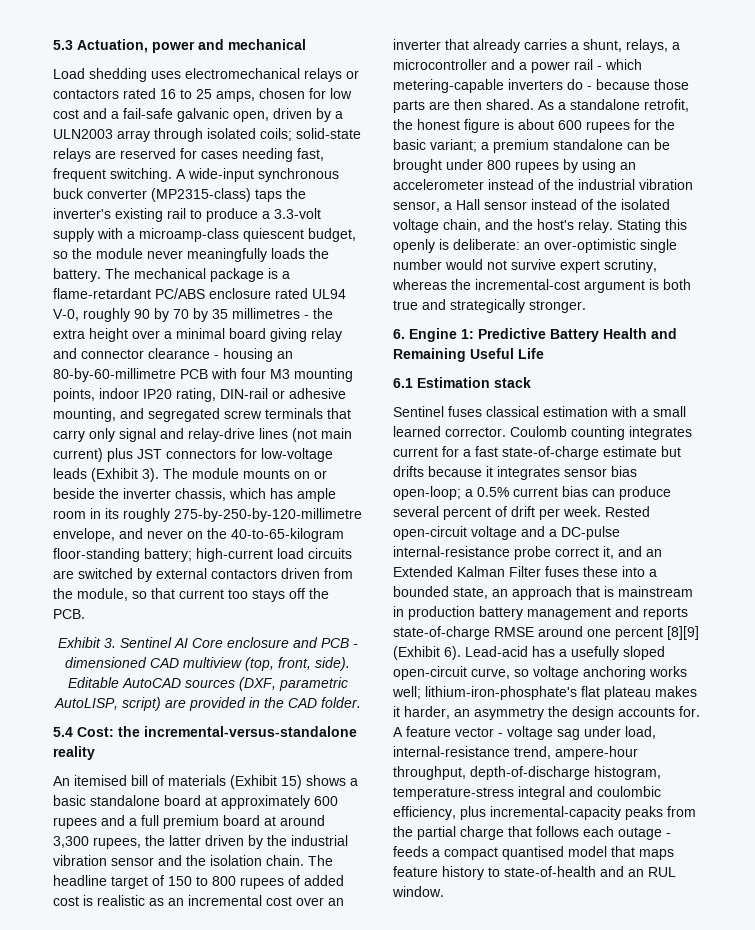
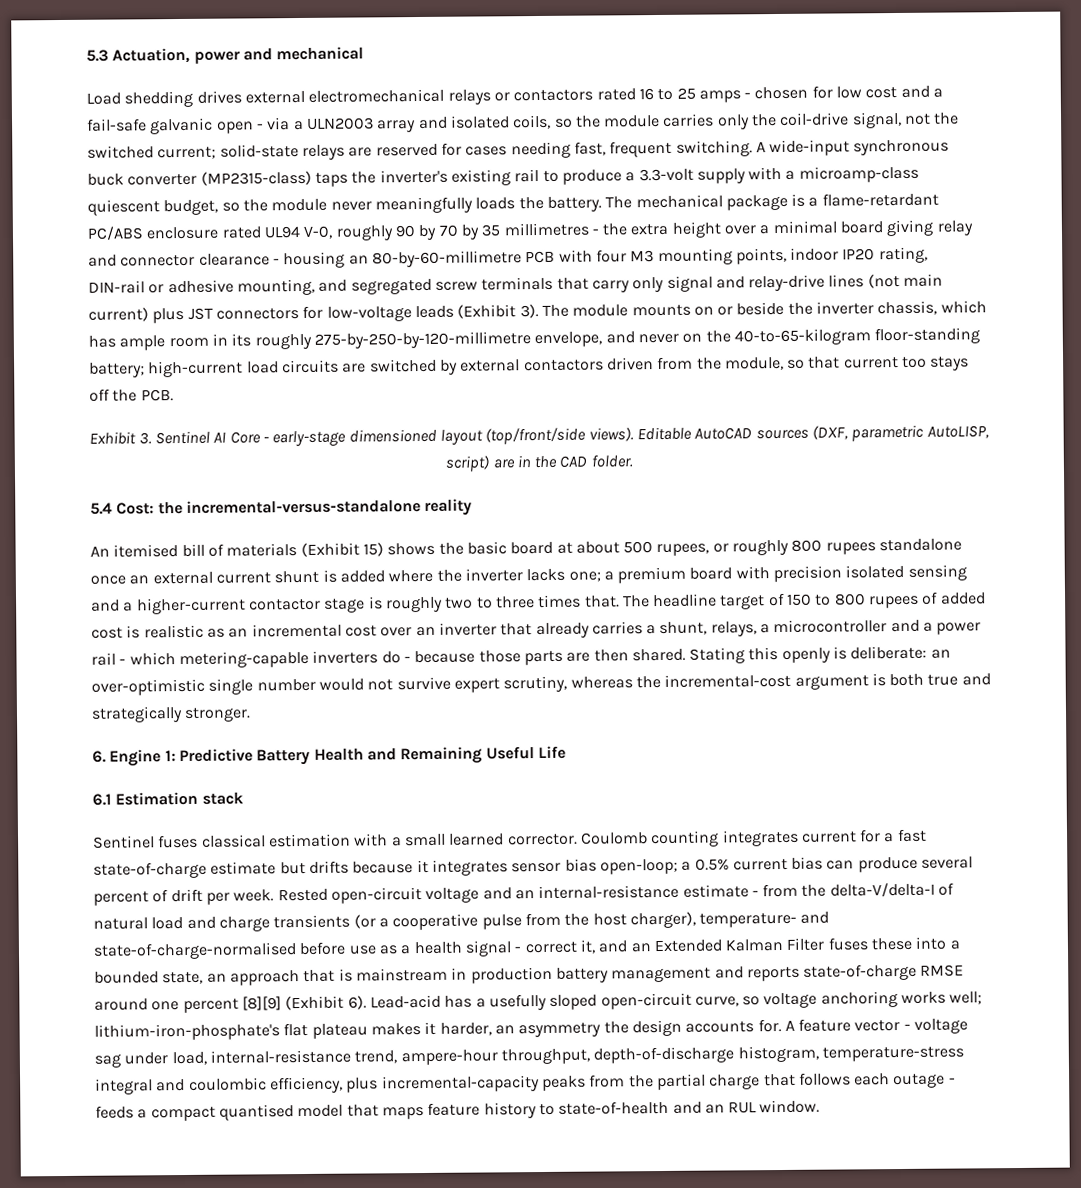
- Load shedding uses electromechanical relays or contactors rated 16 to 25 amps, chosen for low cost and a fail-safe galvanic open, driven by a ULN2003 array through isolated coils; solid-state relays are reserved for cases needing fast, frequent switching.
+ Load shedding drives external electromechanical relays or contactors rated 16 to 25 amps - chosen for low cost and a fail-safe galvanic open - via a ULN2003 array and isolated coils, so the module carries only the coil-drive signal, not the switched current; solid-state relays are reserved for cases needing fast, frequent switching.
- Exhibit 3. Sentinel AI Core enclosure and PCB - dimensioned CAD multiview (top, front, side).
+ Exhibit 3. Sentinel AI Core - early-stage dimensioned layout (top/front/side views).
- Editable AutoCAD sources (DXF, parametric AutoLISP, script) are provided in the CAD folder.
+ Editable AutoCAD sources (DXF, parametric AutoLISP, script) are in the CAD folder.
- An itemised bill of materials (Exhibit 15) shows a basic standalone board at approximately 600 rupees and a full premium board at around 3,300 rupees, the latter driven by the industrial vibration sensor and the isolation chain.
+ An itemised bill of materials (Exhibit 15) shows the basic board at about 500 rupees, or roughly 800 rupees standalone once an external current shunt is added where the inverter lacks one; a premium board with precision isolated sensing and a higher-current contactor stage is roughly two to three times that.
- As a standalone retrofit, the honest figure is about 600 rupees for the basic variant; a premium standalone can be brought under 800 rupees by using an accelerometer instead of the industrial vibration sensor, a Hall sensor instead of the isolated voltage chain, and the host's relay.
- Rested open-circuit voltage and a DC-pulse internal-resistance probe correct it, and an Extended Kalman Filter fuses these into a bounded state, an approach that is mainstream in production battery management and reports state-of-charge RMSE around one percent [8][9] (Exhibit 6).
+ Rested open-circuit voltage and an internal-resistance estimate - from the delta-V/delta-I of natural load and charge transients (or a cooperative pulse from the host charger), temperature- and state-of-charge-normalised before use as a health signal - correct it, and an Extended Kalman Filter fuses these into a bounded state, an approach that is mainstream in production battery management and reports state-of-charge RMSE around one percent [8][9] (Exhibit 6).

